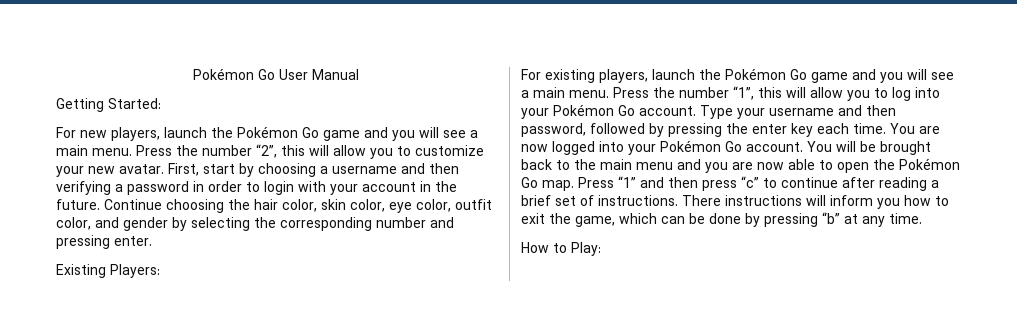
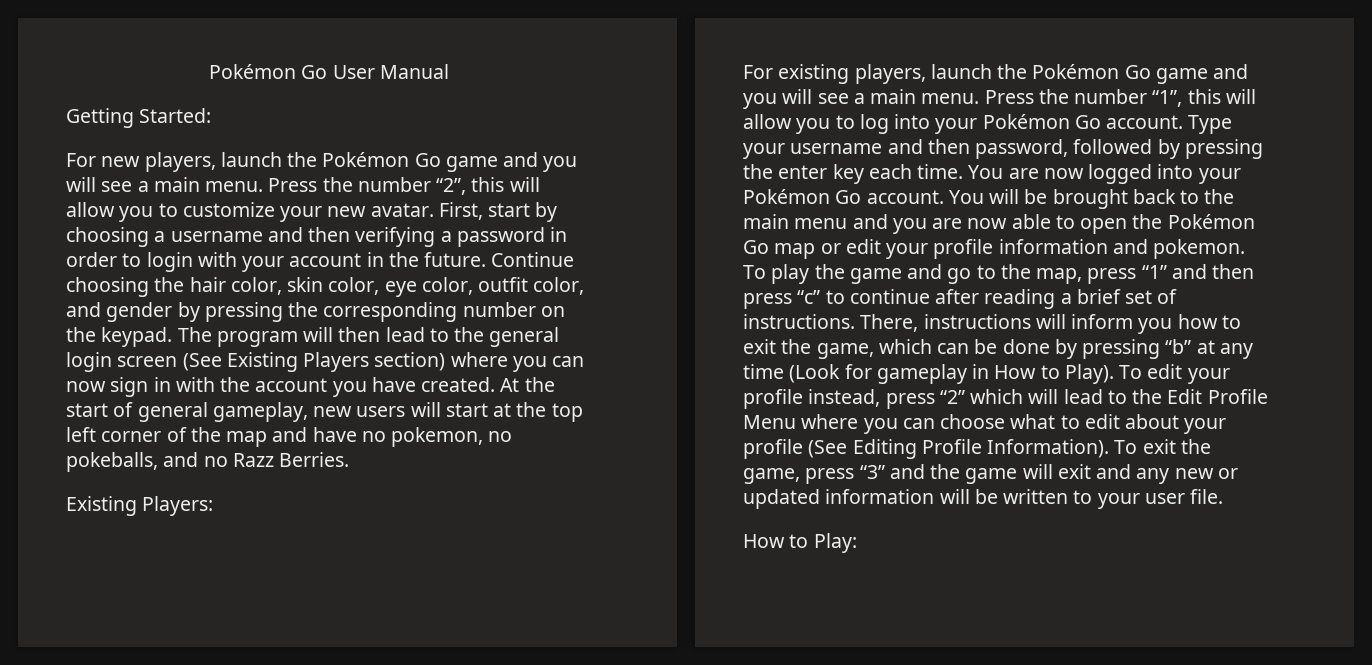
- Continue choosing the hair color, skin color, eye color, outfit color, and gender by selecting the corresponding number and pressing enter.
+ Continue choosing the hair color, skin color, eye color, outfit color, and gender by pressing the corresponding number on the keypad. The program will then lead to the general login screen (See Existing Players section) where you can now sign in with the account you have created. At the start of general gameplay, new users will start at the top left corner of the map and have no pokemon, no pokeballs, and no Razz Berries.
- You will be brought back to the main menu and you are now able to open the Pokémon Go map. Press “1” and then press “c” to continue after reading a brief set of instructions.
+ You will be brought back to the main menu and you are now able to open the Pokémon Go map or edit your profile information and pokemon. To play the game and go to the map, press “1” and then press “c” to continue after reading a brief set of instructions.
- There instructions will inform you how to exit the game, which can be done by pressing “b” at any time.
+ There, instructions will inform you how to exit the game, which can be done by pressing “b” at any time (Look for gameplay in How to Play). To edit your profile instead, press “2” which will lead to the Edit Profile Menu where you can choose what to edit about your profile (See Editing Profile Information). To exit the game, press “3” and the game will exit and any new or updated information will be written to your user file.

